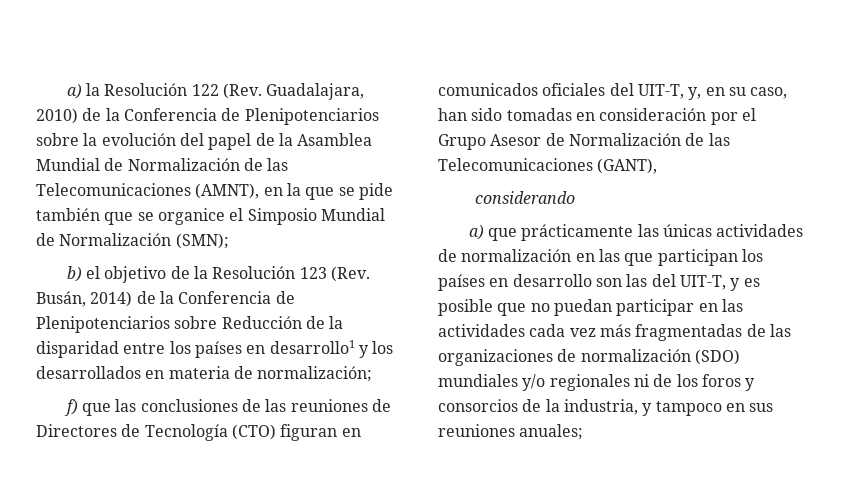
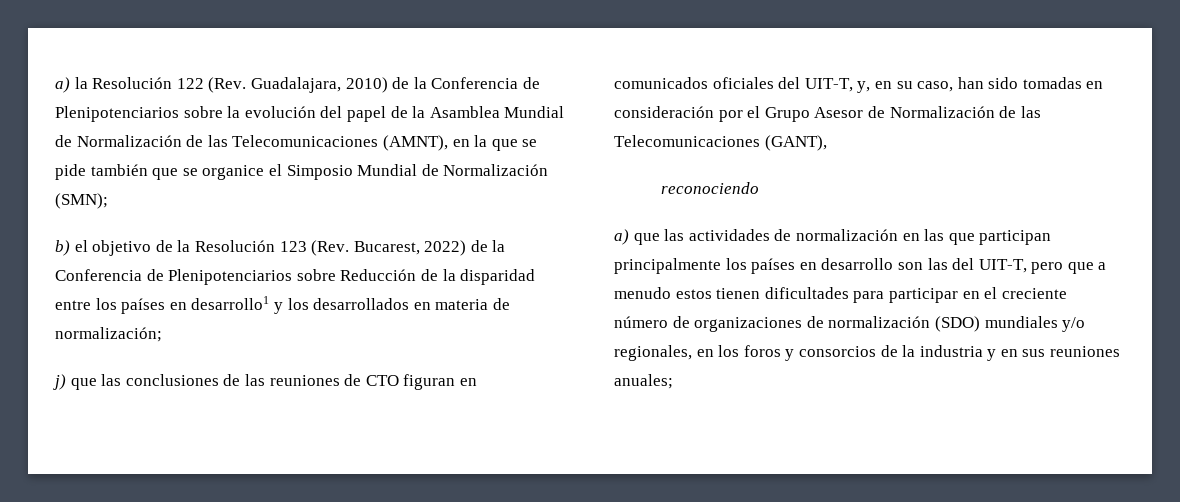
- b) el objetivo de la Resolución 123 (Rev. Busán, 2014) de la Conferencia de Plenipotenciarios sobre Reducción de la disparidad entre los países en desarrollo1 y los desarrollados en materia de normalización;
+ b) el objetivo de la Resolución 123 (Rev. Bucarest, 2022) de la Conferencia de Plenipotenciarios sobre Reducción de la disparidad entre los países en desarrollo1 y los desarrollados en materia de normalización;
- f) que las conclusiones de las reuniones de Directores de Tecnología (CTO) figuran en comunicados oficiales del UIT-T, y, en su caso, han sido tomadas en consideración por el Grupo Asesor de Normalización de las Telecomunicaciones (GANT),
+ j) que las conclusiones de las reuniones de CTO figuran en comunicados oficiales del UIT-T, y, en su caso, han sido tomadas en consideración por el Grupo Asesor de Normalización de las Telecomunicaciones (GANT),
- considerando
+ reconociendo
- a) que prácticamente las únicas actividades de normalización en las que participan los países en desarrollo son las del UIT-T, y es posible que no puedan participar en las actividades cada vez más fragmentadas de las organizaciones de normalización (SDO) mundiales y/o regionales ni de los foros y consorcios de la industria, y tampoco en sus reuniones anuales;
+ a) que las actividades de normalización en las que participan principalmente los países en desarrollo son las del UIT-T, pero que a menudo estos tienen dificultades para participar en el creciente número de organizaciones de normalización (SDO) mundiales y/o regionales, en los foros y consorcios de la industria y en sus reuniones anuales;

